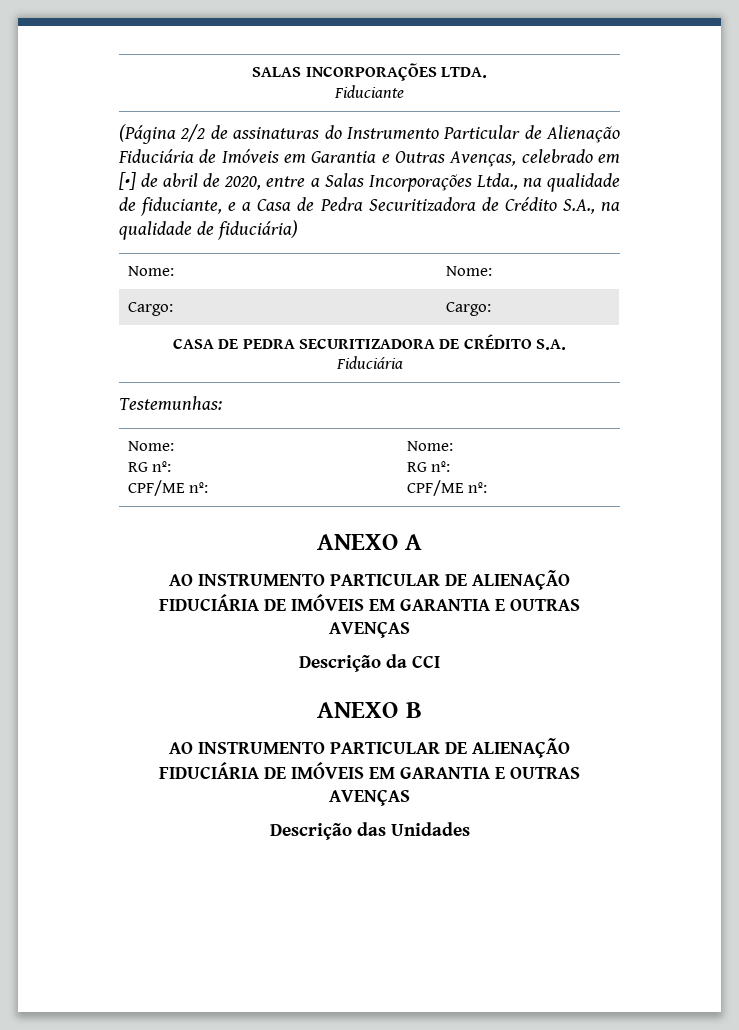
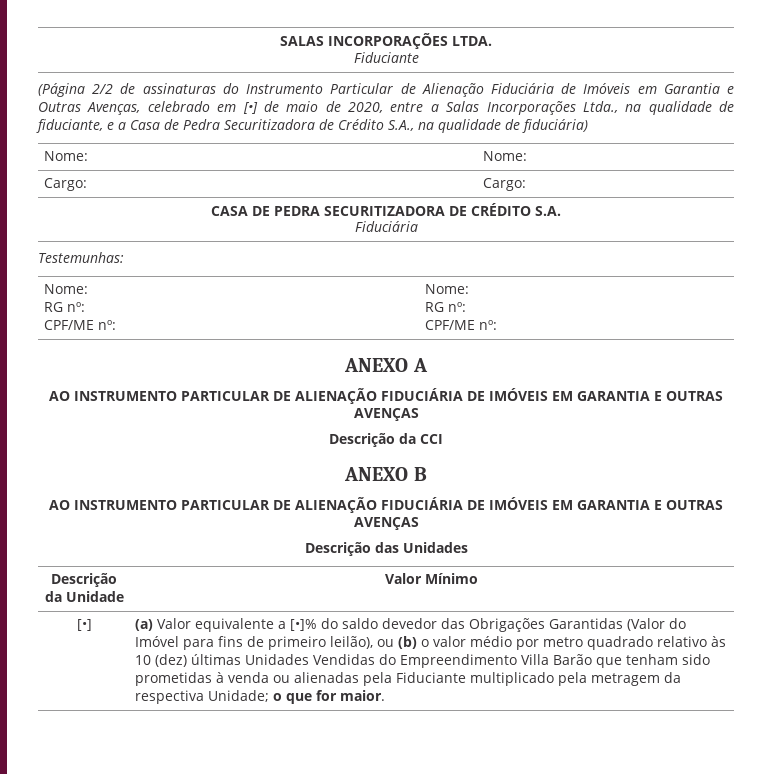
- (Página 2/2 de assinaturas do Instrumento Particular de Alienação Fiduciária de Imóveis em Garantia e Outras Avenças, celebrado em [•] de abril de 2020, entre a Salas Incorporações Ltda., na qualidade de fiduciante, e a Casa de Pedra Securitizadora de Crédito S.A., na qualidade de fiduciária)
+ (Página 2/2 de assinaturas do Instrumento Particular de Alienação Fiduciária de Imóveis em Garantia e Outras Avenças, celebrado em [•] de maio de 2020, entre a Salas Incorporações Ltda., na qualidade de fiduciante, e a Casa de Pedra Securitizadora de Crédito S.A., na qualidade de fiduciária)
+ Descrição da Unidade | Valor Mínimo
+ [•] | (a) Valor equivalente a [•]% do saldo devedor das Obrigações Garantidas (Valor do Imóvel para fins de primeiro leilão), ou (b) o valor médio por metro quadrado relativo às 10 (dez) últimas Unidades Vendidas do Empreendimento Villa Barão que tenham sido prometidas à venda ou alienadas pela Fiduciante multiplicado pela metragem da respectiva Unidade; o que for maior.

